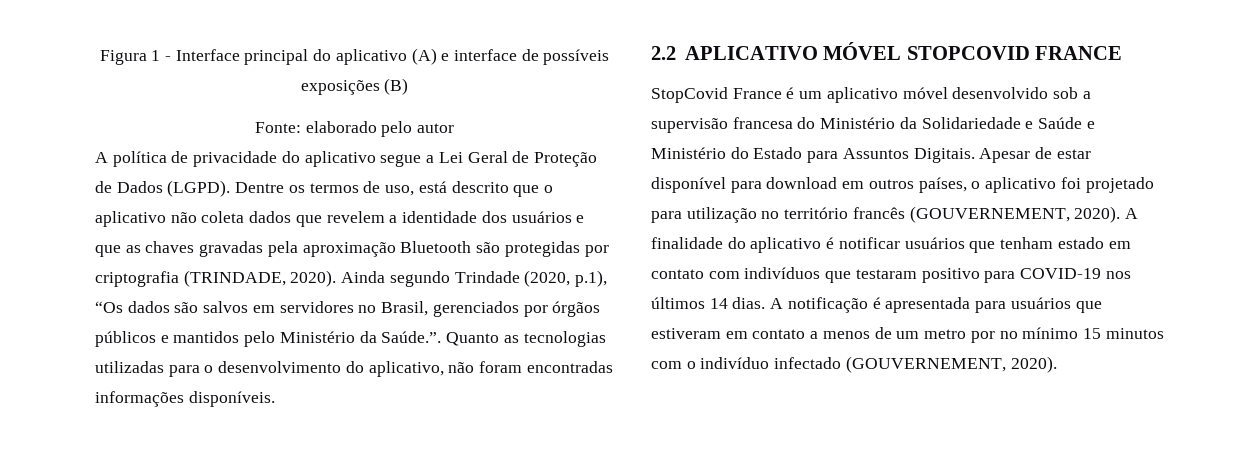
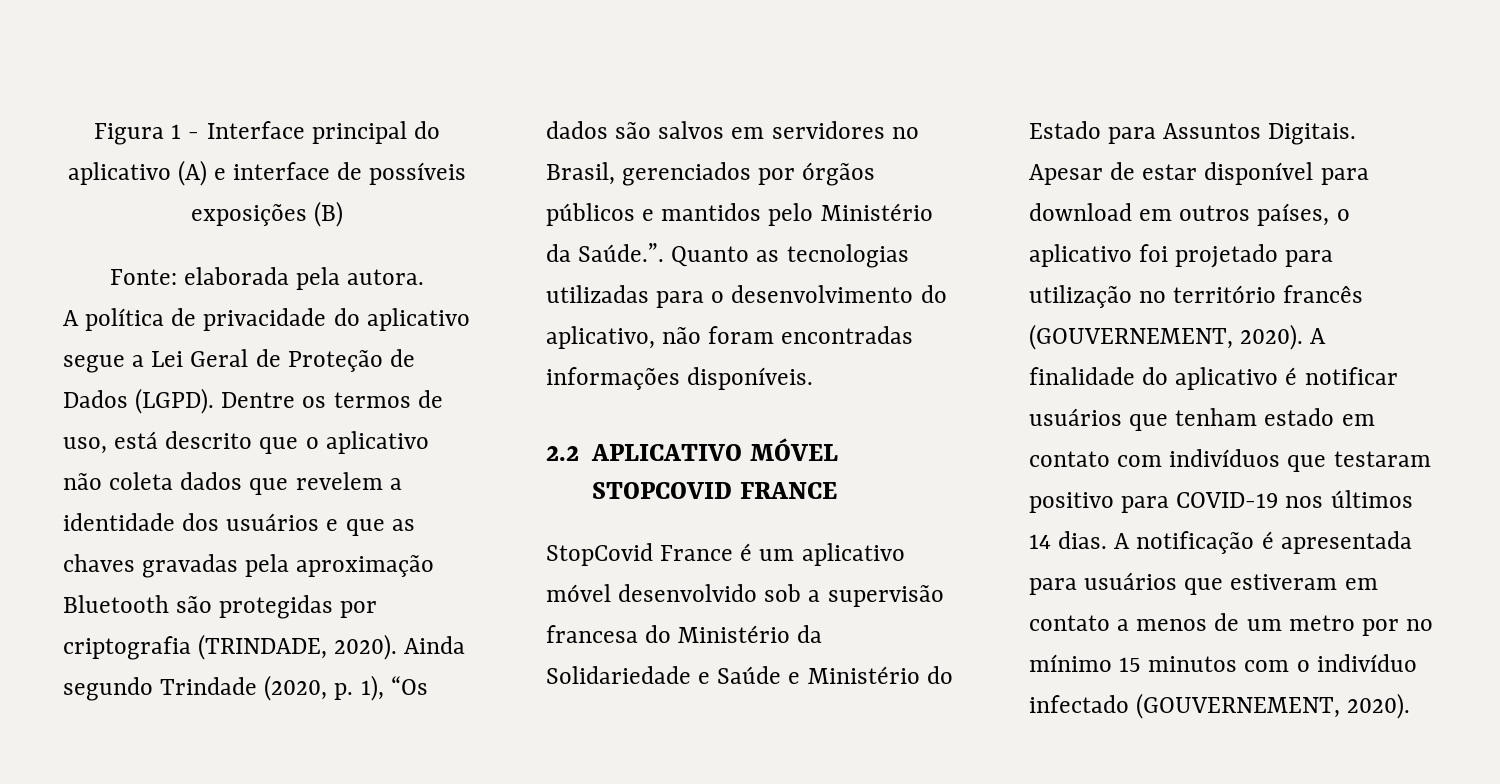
- Fonte: elaborado pelo autor
+ Fonte: elaborada pela autora.
- Ainda segundo Trindade (2020, p.1), “Os dados são salvos em servidores no Brasil, gerenciados por órgãos públicos e mantidos pelo Ministério da Saúde.”. Quanto as tecnologias utilizadas para o desenvolvimento do aplicativo, não foram encontradas informações disponíveis.
+ Ainda segundo Trindade (2020, p. 1), “Os dados são salvos em servidores no Brasil, gerenciados por órgãos públicos e mantidos pelo Ministério da Saúde.”. Quanto as tecnologias utilizadas para o desenvolvimento do aplicativo, não foram encontradas informações disponíveis.

